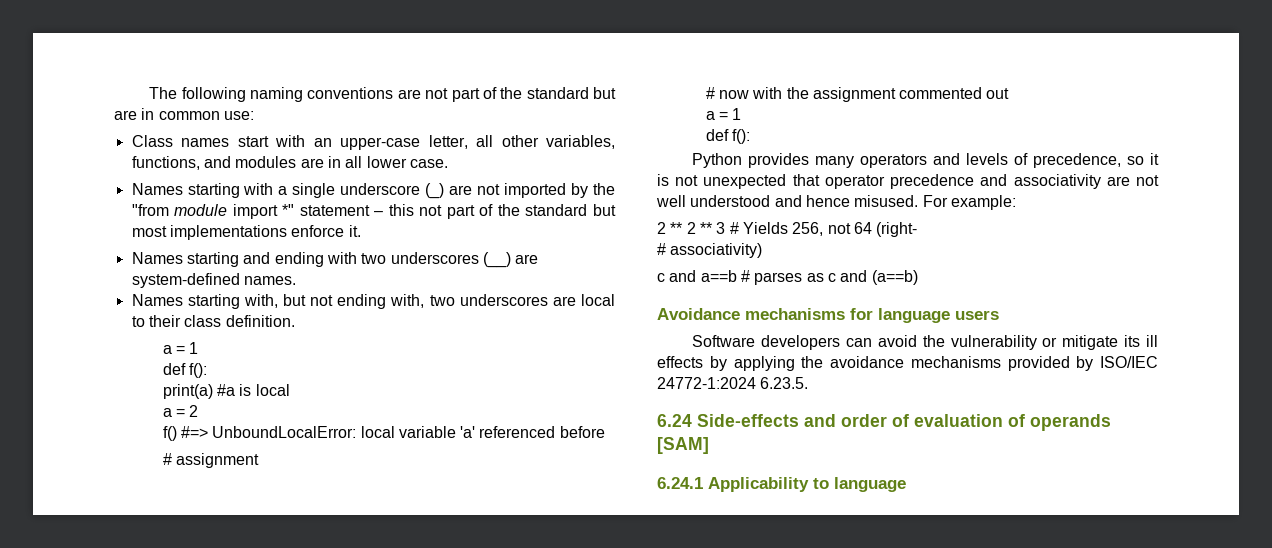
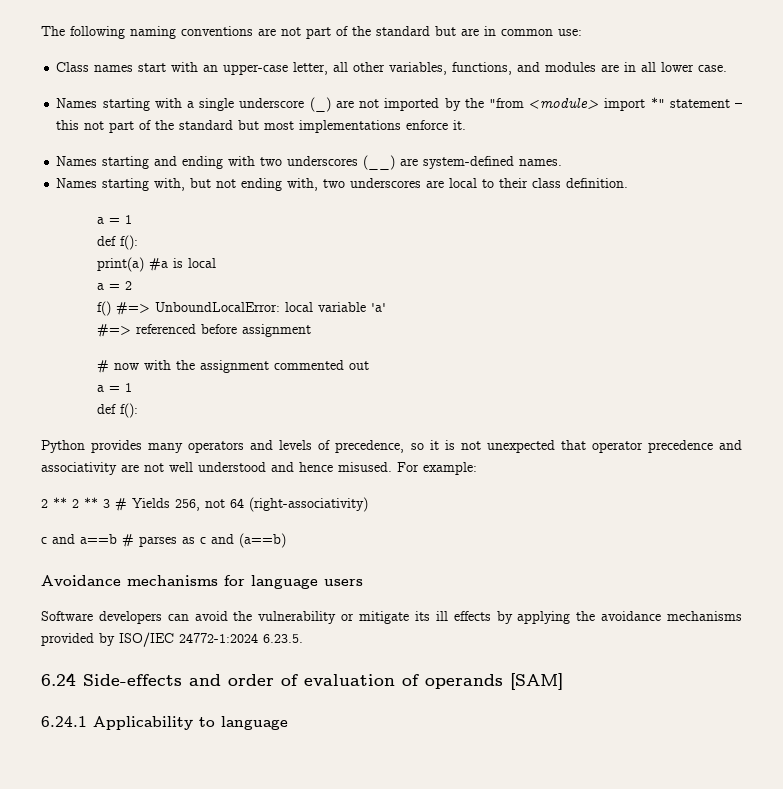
- Names starting with a single underscore (_) are not imported by the "from module import *" statement – this not part of the standard but most implementations enforce it.
+ Names starting with a single underscore (_) are not imported by the "from <module> import *" statement – this not part of the standard but most implementations enforce it.
- f() #=> UnboundLocalError: local variable 'a' referenced before
- # assignment
+ f() #=> UnboundLocalError: local variable 'a'
+ #=> referenced before assignment
- 2 ** 2 ** 3 # Yields 256, not 64 (right-
- # associativity)
+ 2 ** 2 ** 3 # Yields 256, not 64 (right-associativity)

